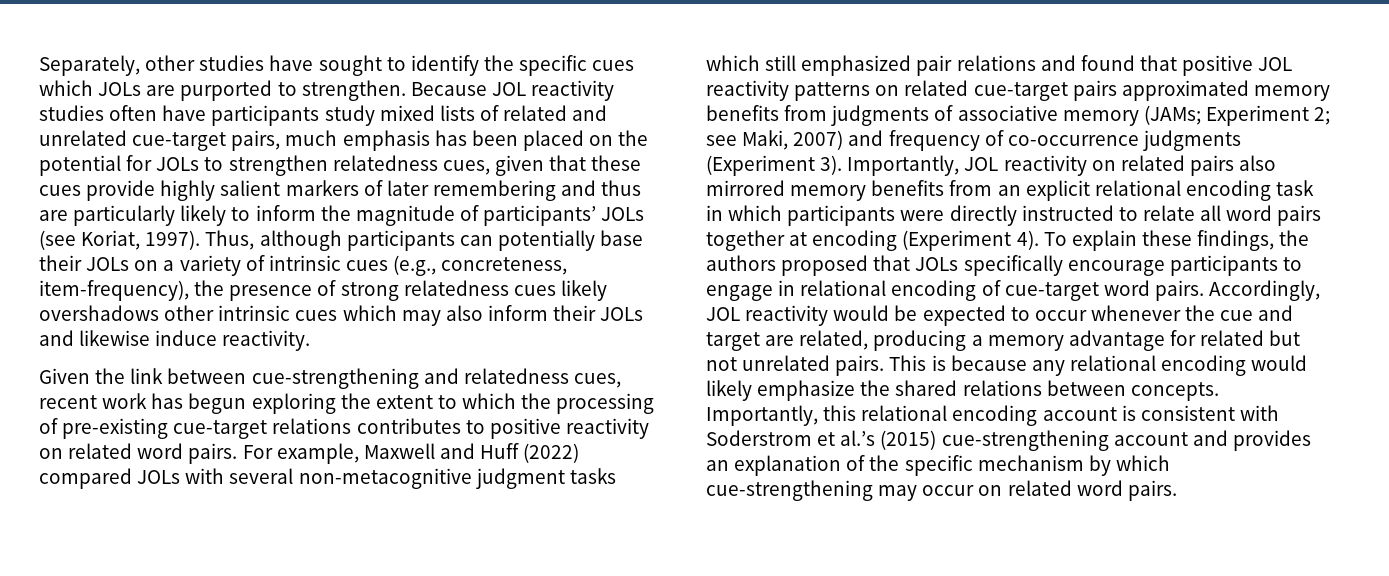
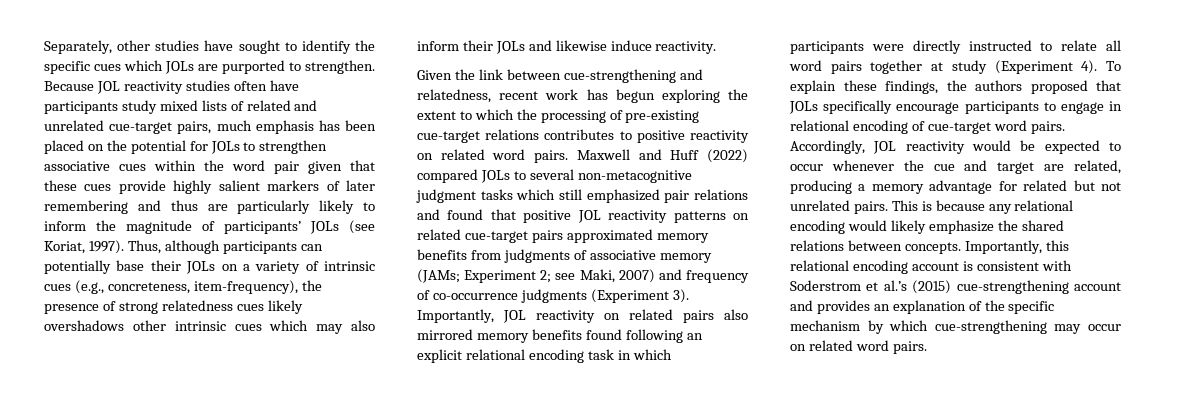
- Because JOL reactivity studies often have participants study mixed lists of related and unrelated cue-target pairs, much emphasis has been placed on the potential for JOLs to strengthen relatedness cues, given that these cues provide highly salient markers of later remembering and thus are particularly likely to inform the magnitude of participants’ JOLs (see Koriat, 1997).
+ Because JOL reactivity studies often have participants study mixed lists of related and unrelated cue-target pairs, much emphasis has been placed on the potential for JOLs to strengthen associative cues within the word pair given that these cues provide highly salient markers of later remembering and thus are particularly likely to inform the magnitude of participants’ JOLs (see Koriat, 1997).
- Given the link between cue-strengthening and relatedness cues, recent work has begun exploring the extent to which the processing of pre-existing cue-target relations contributes to positive reactivity on related word pairs.
+ Given the link between cue-strengthening and relatedness, recent work has begun exploring the extent to which the processing of pre-existing cue-target relations contributes to positive reactivity on related word pairs.
- For example, Maxwell and Huff (2022) compared JOLs with several non-metacognitive judgment tasks which still emphasized pair relations and found that positive JOL reactivity patterns on related cue-target pairs approximated memory benefits from judgments of associative memory (JAMs; Experiment 2; see Maki, 2007) and frequency of co-occurrence judgments (Experiment 3).
+ Maxwell and Huff (2022) compared JOLs to several non-metacognitive judgment tasks which still emphasized pair relations and found that positive JOL reactivity patterns on related cue-target pairs approximated memory benefits from judgments of associative memory (JAMs; Experiment 2; see Maki, 2007) and frequency of co-occurrence judgments (Experiment 3).
- Importantly, JOL reactivity on related pairs also mirrored memory benefits from an explicit relational encoding task in which participants were directly instructed to relate all word pairs together at encoding (Experiment 4).
+ Importantly, JOL reactivity on related pairs also mirrored memory benefits found following an explicit relational encoding task in which participants were directly instructed to relate all word pairs together at study (Experiment 4).

